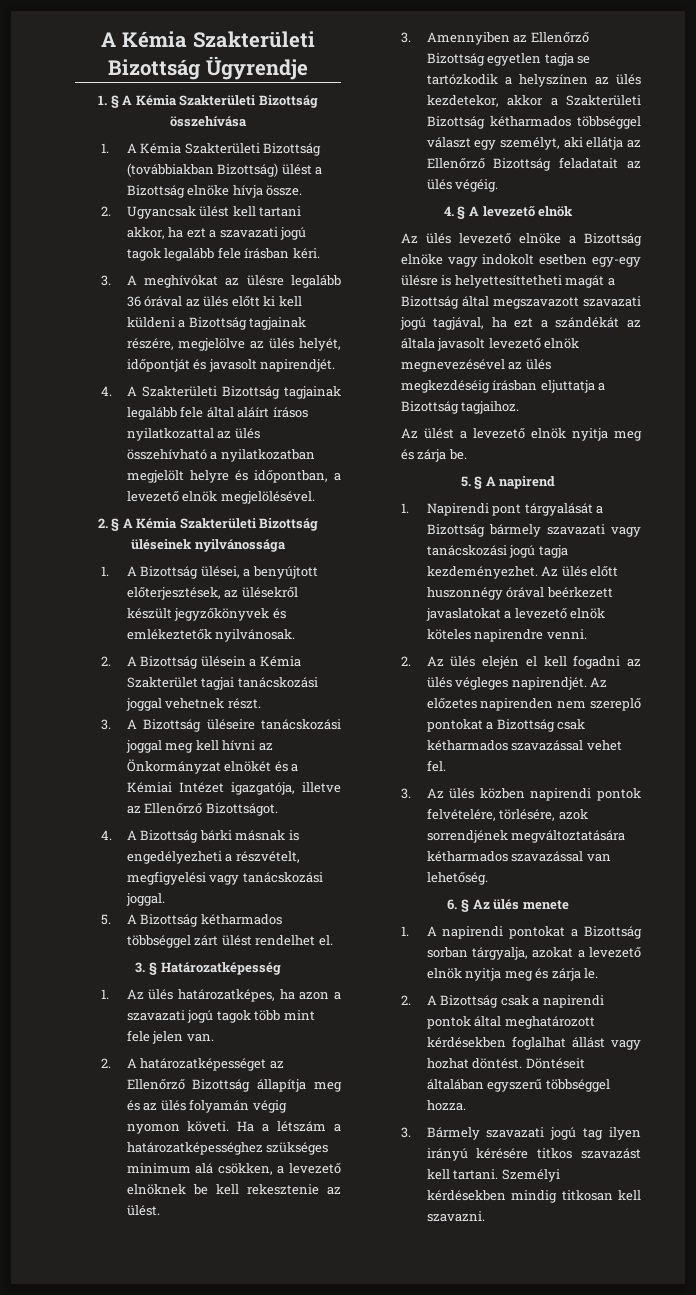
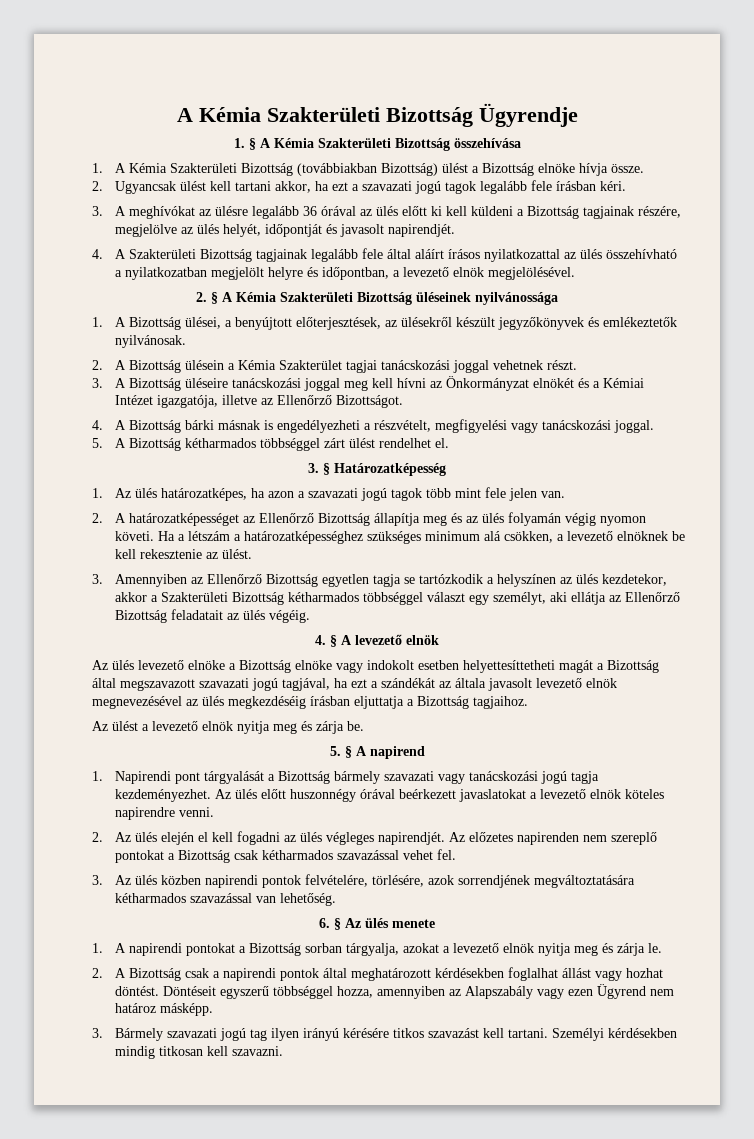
- Az ülés levezető elnöke a Bizottság elnöke vagy indokolt esetben egy-egy ülésre is helyettesíttetheti magát a Bizottság által megszavazott szavazati jogú tagjával, ha ezt a szándékát az általa javasolt levezető elnök megnevezésével az ülés megkezdéséig írásban eljuttatja a Bizottság tagjaihoz.
+ Az ülés levezető elnöke a Bizottság elnöke vagy indokolt esetben helyettesíttetheti magát a Bizottság által megszavazott szavazati jogú tagjával, ha ezt a szándékát az általa javasolt levezető elnök megnevezésével az ülés megkezdéséig írásban eljuttatja a Bizottság tagjaihoz.
- Döntéseit általában egyszerű többséggel hozza.
+ Döntéseit egyszerű többséggel hozza, amennyiben az Alapszabály vagy ezen Ügyrend nem határoz másképp.

